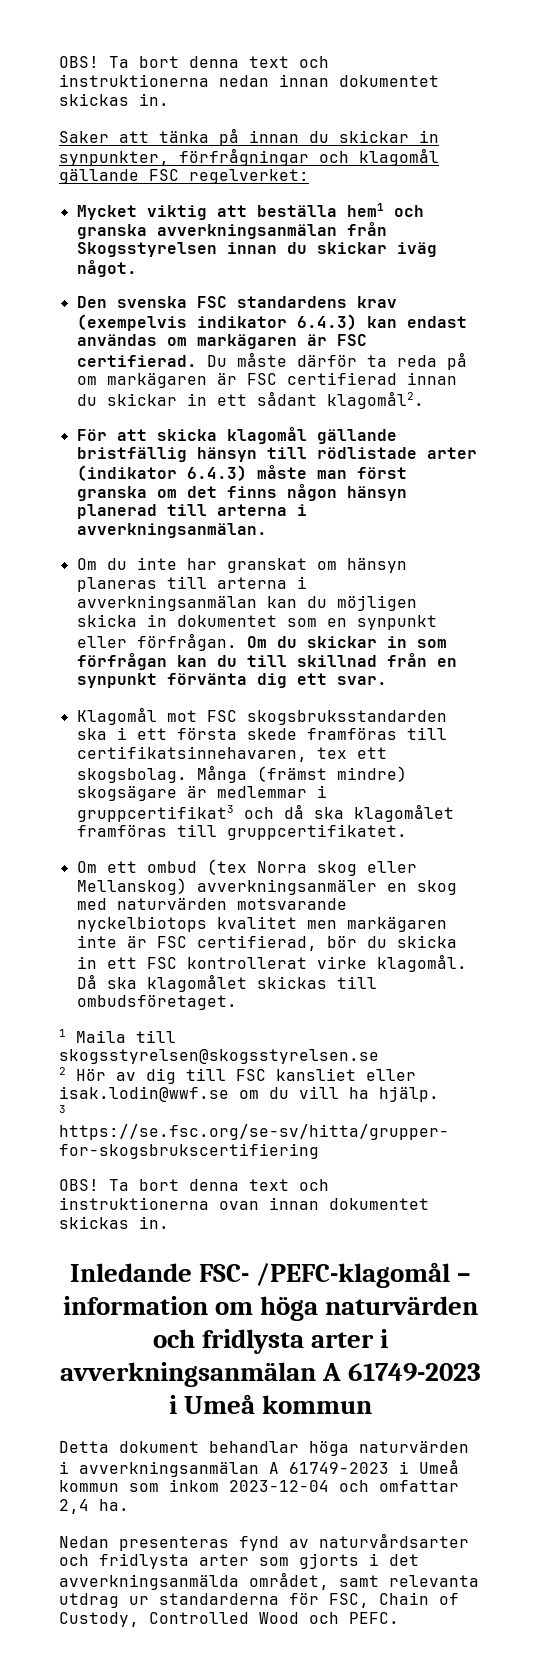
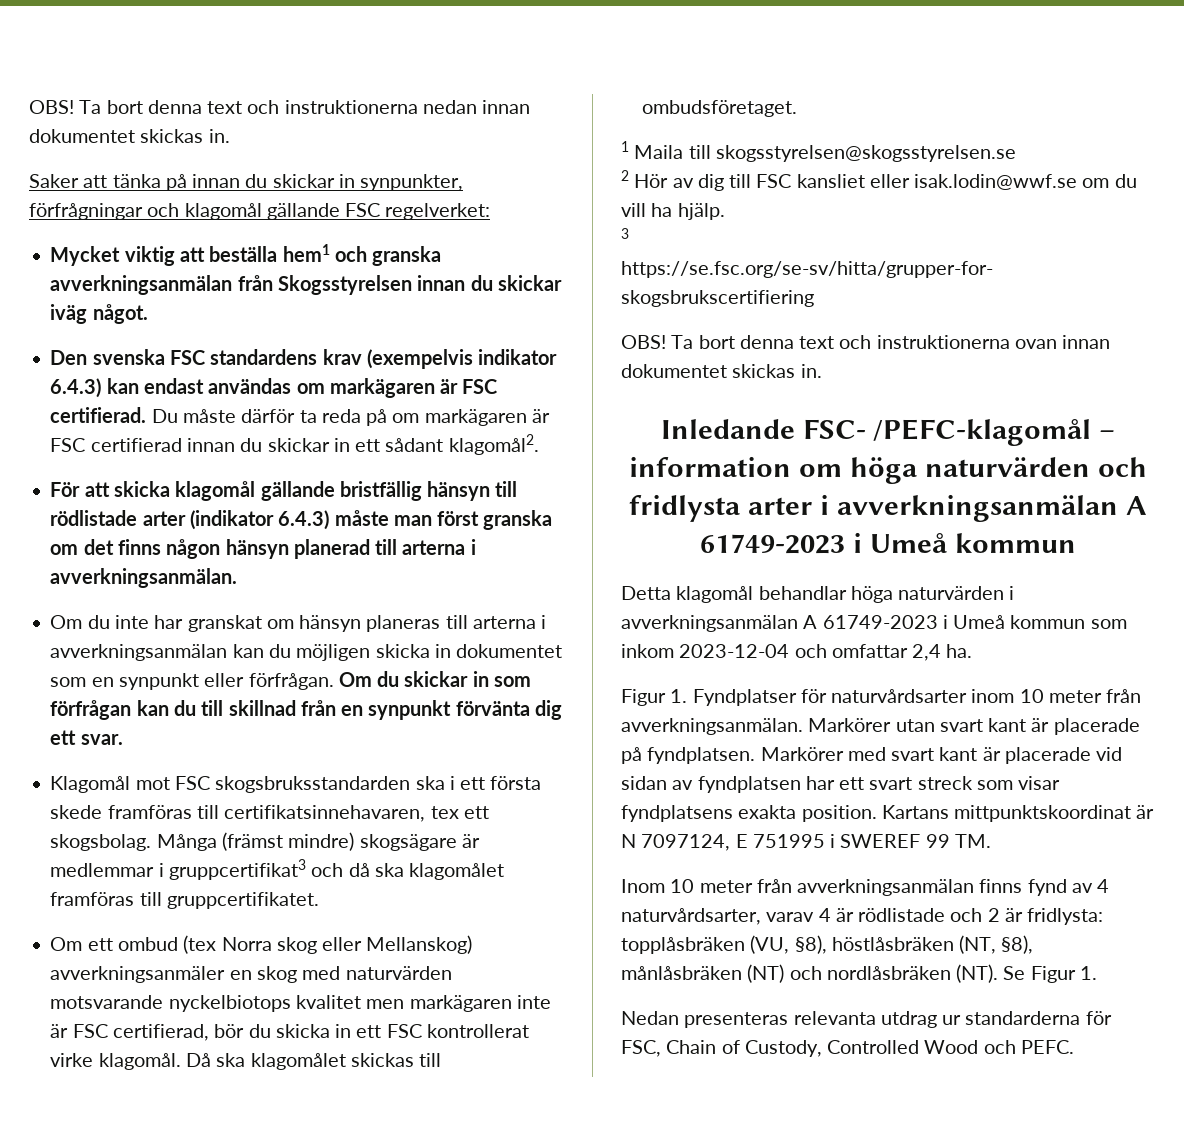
- Detta dokument behandlar höga naturvärden i avverkningsanmälan A 61749-2023 i Umeå kommun som inkom 2023-12-04 och omfattar 2,4 ha.
+ Detta klagomål behandlar höga naturvärden i avverkningsanmälan A 61749-2023 i Umeå kommun som inkom 2023-12-04 och omfattar 2,4 ha.
- Nedan presenteras fynd av naturvårdsarter och fridlysta arter som gjorts i det avverkningsanmälda området, samt relevanta utdrag ur standarderna för FSC, Chain of Custody, Controlled Wood och PEFC.
+ Figur 1. Fyndplatser för naturvårdsarter inom 10 meter från avverkningsanmälan. Markörer utan svart kant är placerade på fyndplatsen. Markörer med svart kant är placerade vid sidan av fyndplatsen har ett svart streck som visar fyndplatsens exakta position. Kartans mittpunktskoordinat är N 7097124, E 751995 i SWEREF 99 TM.
+ Inom 10 meter från avverkningsanmälan finns fynd av 4 naturvårdsarter, varav 4 är rödlistade och 2 är fridlysta: topplåsbräken (VU, §8), höstlåsbräken (NT, §8), månlåsbräken (NT) och nordlåsbräken (NT). Se Figur 1.
+ Nedan presenteras relevanta utdrag ur standarderna för FSC, Chain of Custody, Controlled Wood och PEFC.

